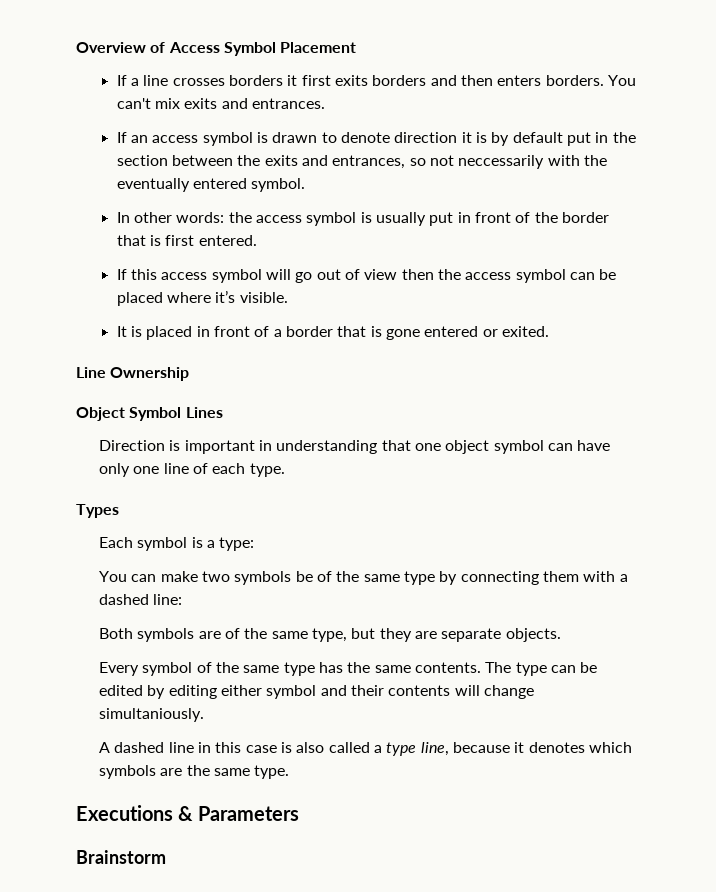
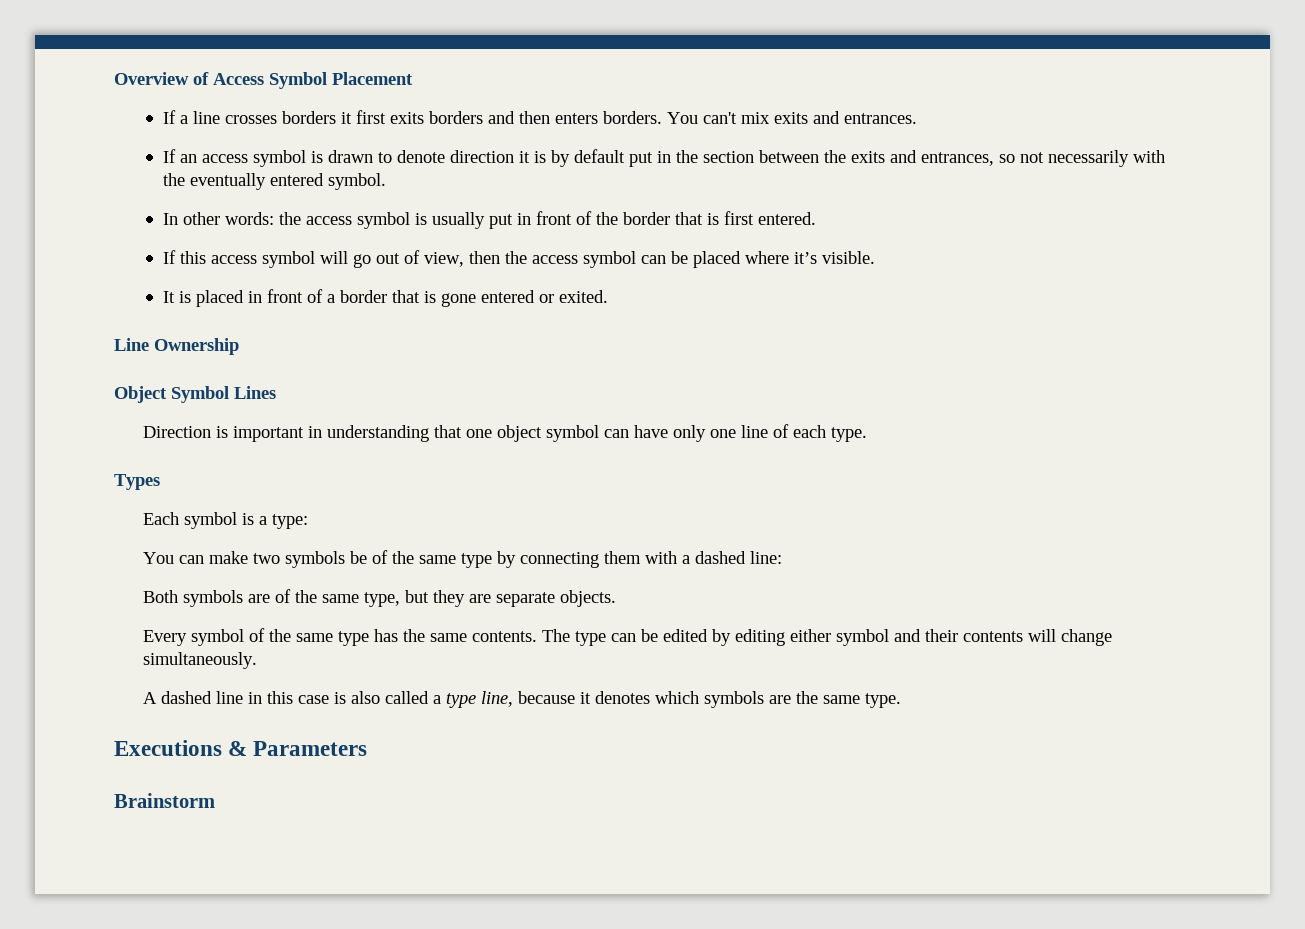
- If an access symbol is drawn to denote direction it is by default put in the section between the exits and entrances, so not neccessarily with the eventually entered symbol.
+ If an access symbol is drawn to denote direction it is by default put in the section between the exits and entrances, so not necessarily with the eventually entered symbol.
- If this access symbol will go out of view then the access symbol can be placed where it’s visible.
+ If this access symbol will go out of view, then the access symbol can be placed where it’s visible.
- The type can be edited by editing either symbol and their contents will change simultaniously.
+ The type can be edited by editing either symbol and their contents will change simultaneously.

